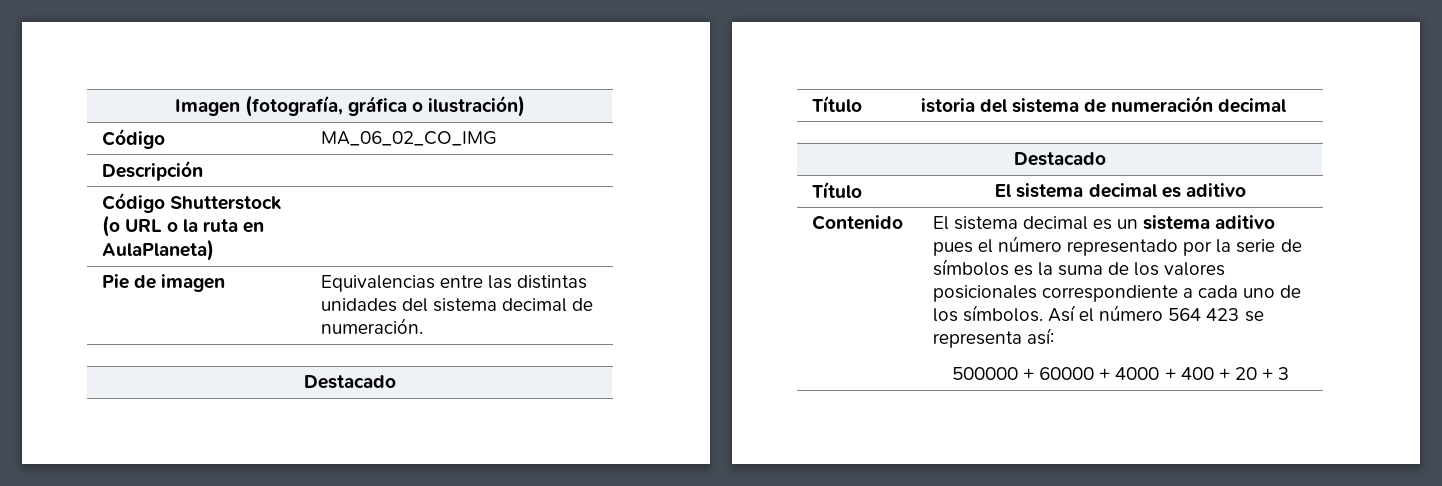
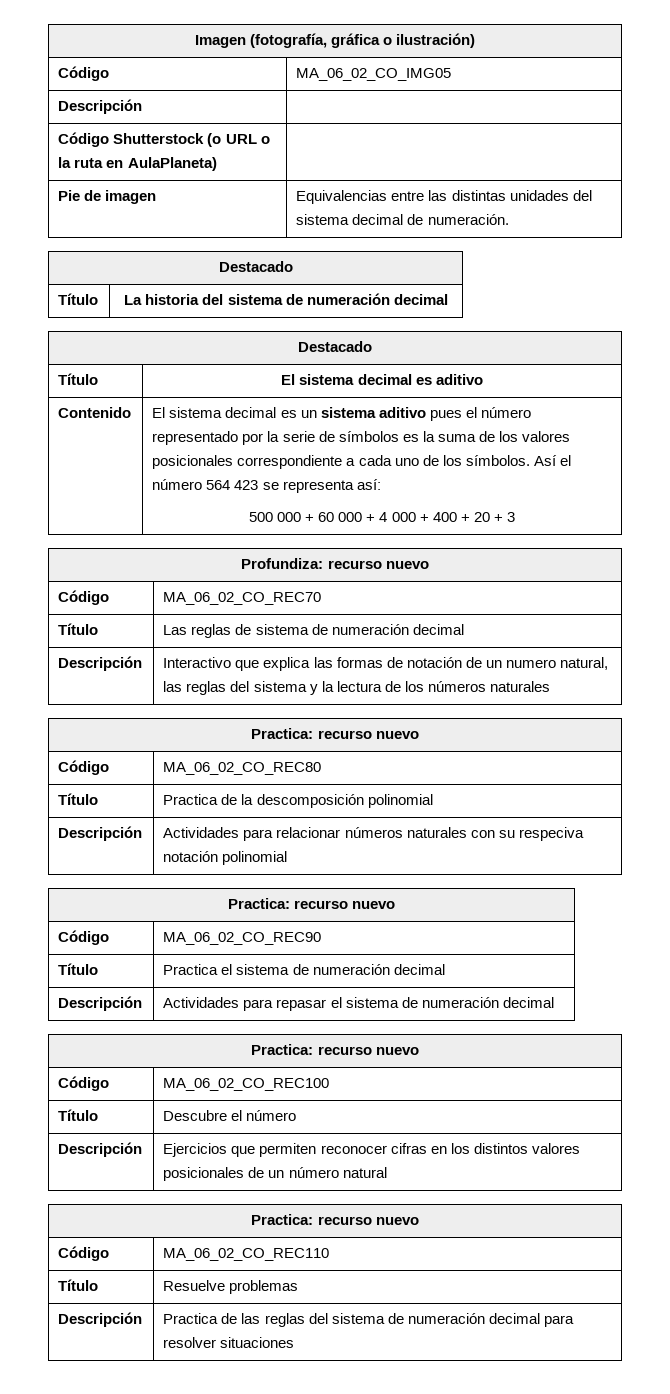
- Código | MA_06_02_CO_IMG
+ Código | MA_06_02_CO_IMG05
- Título | istoria del sistema de numeración decimal
+ Título | La historia del sistema de numeración decimal
- 500000 + 60000 + 4000 + 400 + 20 + 3
+ 500 000 + 60 000 + 4 000 + 400 + 20 + 3
+ Profundiza: recurso nuevo
+ Código | MA_06_02_CO_REC70
+ Título | Las reglas de sistema de numeración decimal
+ Descripción | Interactivo que explica las formas de notación de un numero natural, las reglas del sistema y la lectura de los números naturales
+ Practica: recurso nuevo
+ Código | MA_06_02_CO_REC80
+ Título | Practica de la descomposición polinomial
+ Descripción | Actividades para relacionar números naturales con su respeciva notación polinomial
+ Practica: recurso nuevo
+ Código | MA_06_02_CO_REC90
+ Título | Practica el sistema de numeración decimal
+ Descripción | Actividades para repasar el sistema de numeración decimal
+ Practica: recurso nuevo
+ Código | MA_06_02_CO_REC100
+ Título | Descubre el número
+ Descripción | Ejercicios que permiten reconocer cifras en los distintos valores posicionales de un número natural
+ Practica: recurso nuevo
+ Código | MA_06_02_CO_REC110
+ Título | Resuelve problemas
+ Descripción | Practica de las reglas del sistema de numeración decimal para resolver situaciones

